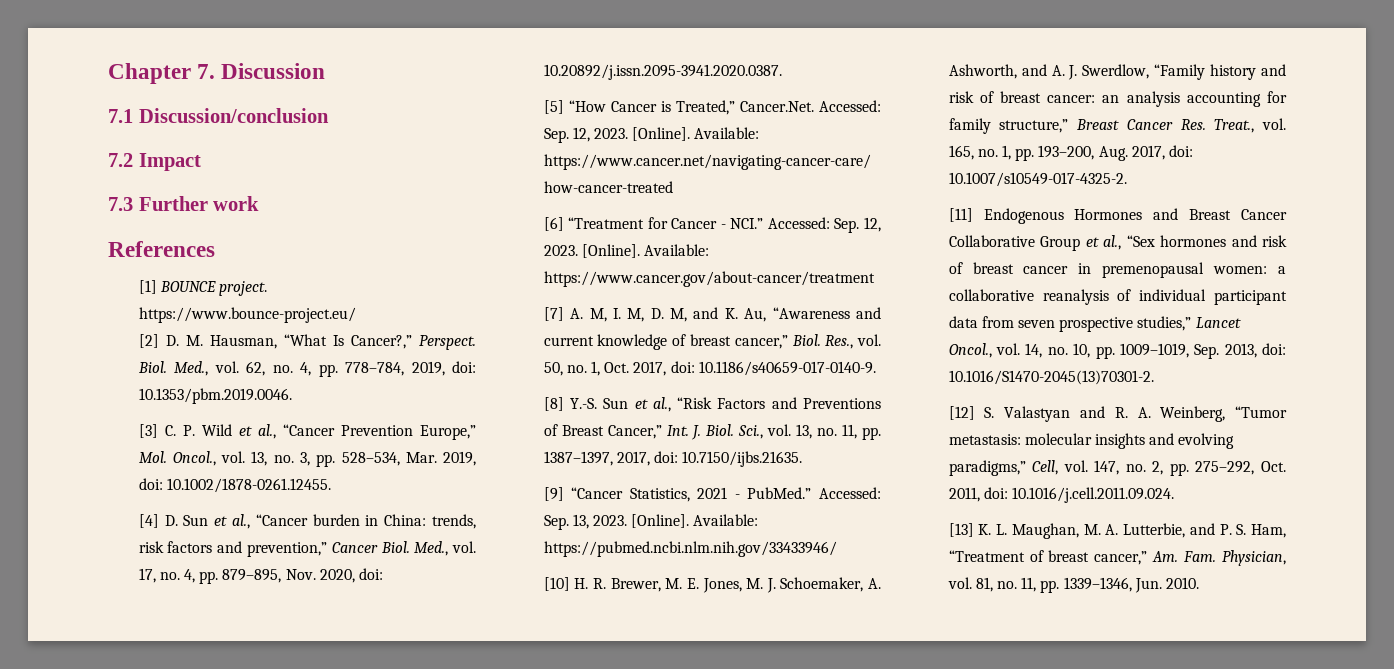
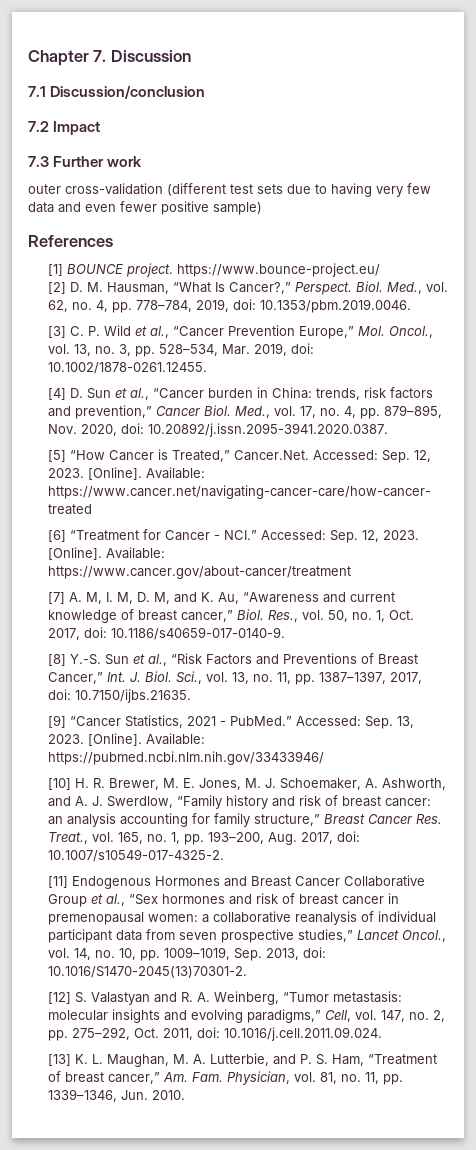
+ outer cross-validation (different test sets due to having very few data and even fewer positive sample)

